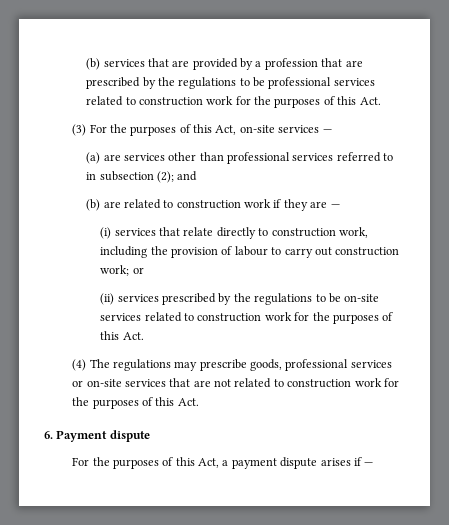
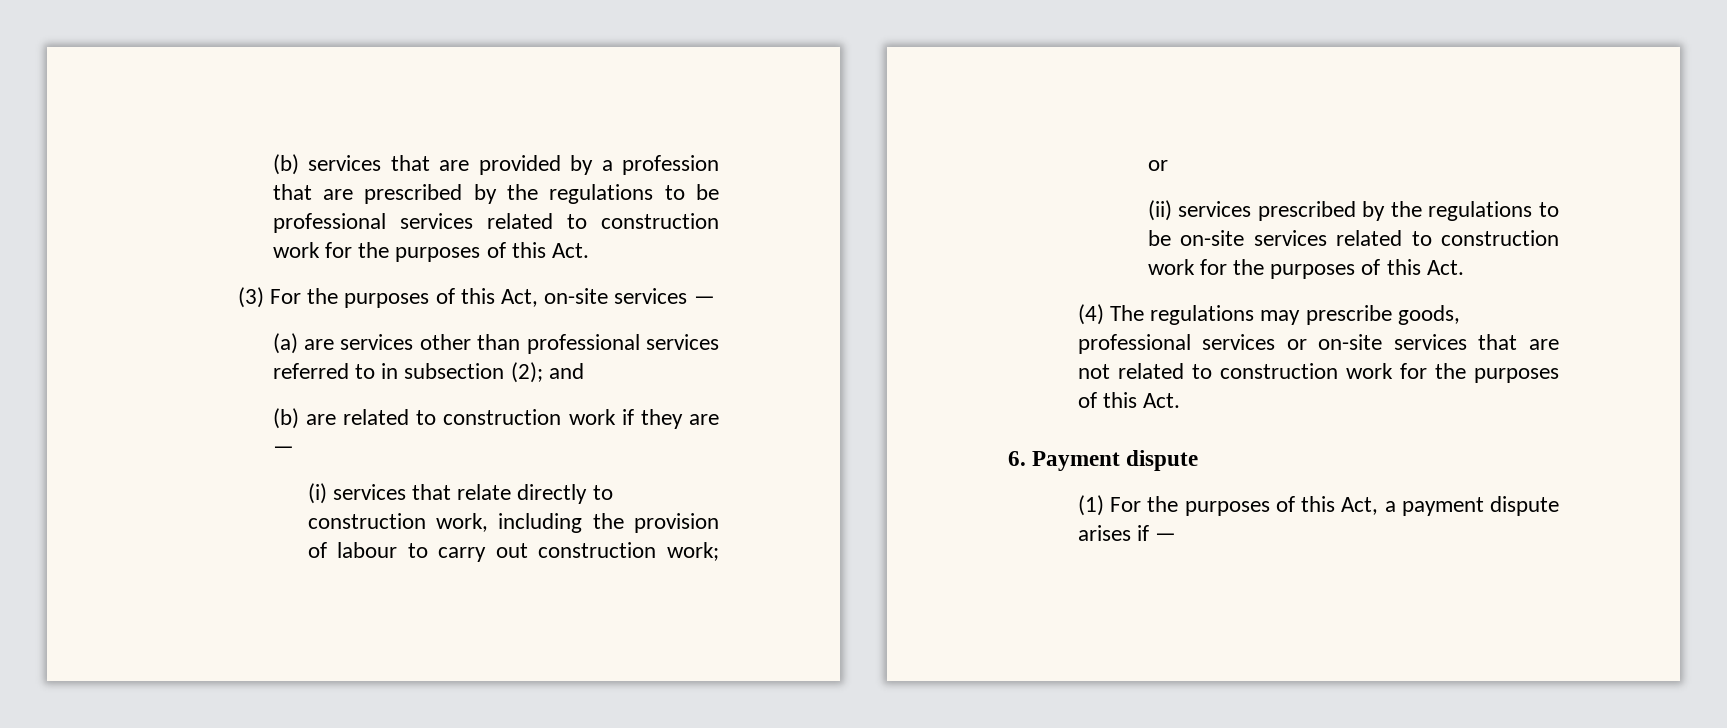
- For the purposes of this Act, a payment dispute arises if —
+ (1) For the purposes of this Act, a payment dispute arises if —

